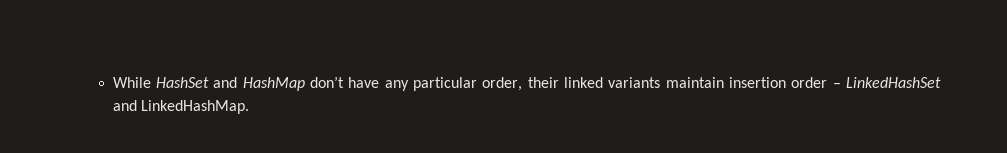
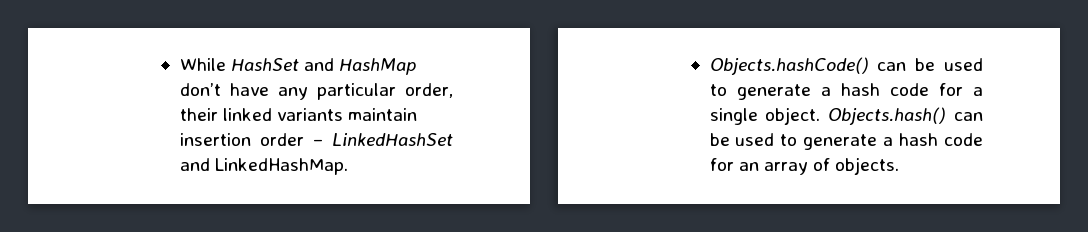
+ Objects.hashCode() can be used to generate a hash code for a single object. Objects.hash() can be used to generate a hash code for an array of objects.

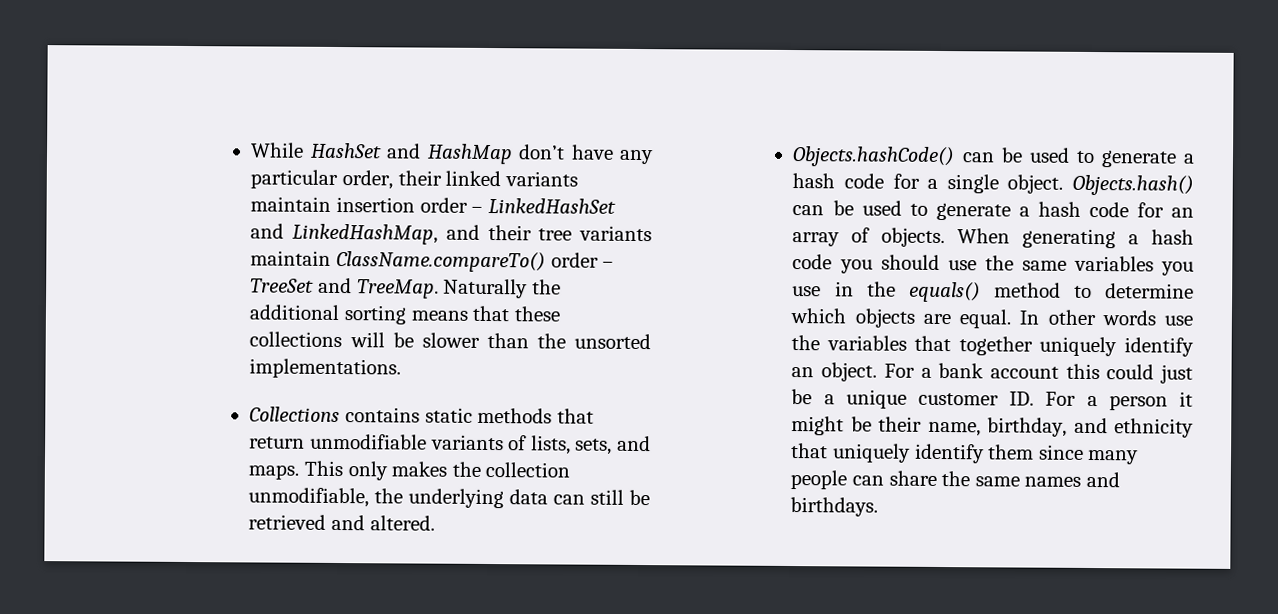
- While HashSet and HashMap don’t have any particular order, their linked variants maintain insertion order – LinkedHashSet and LinkedHashMap.
+ While HashSet and HashMap don’t have any particular order, their linked variants maintain insertion order – LinkedHashSet and LinkedHashMap, and their tree variants maintain ClassName.compareTo() order – TreeSet and TreeMap. Naturally the additional sorting means that these collections will be slower than the unsorted implementations.
+ Collections contains static methods that return unmodifiable variants of lists, sets, and maps. This only makes the collection unmodifiable, the underlying data can still be retrieved and altered.
+ When generating a hash code you should use the same variables you use in the equals() method to determine which objects are equal. In other words use the variables that together uniquely identify an object. For a bank account this could just be a unique customer ID. For a person it might be their name, birthday, and ethnicity that uniquely identify them since many people can share the same names and birthdays.

